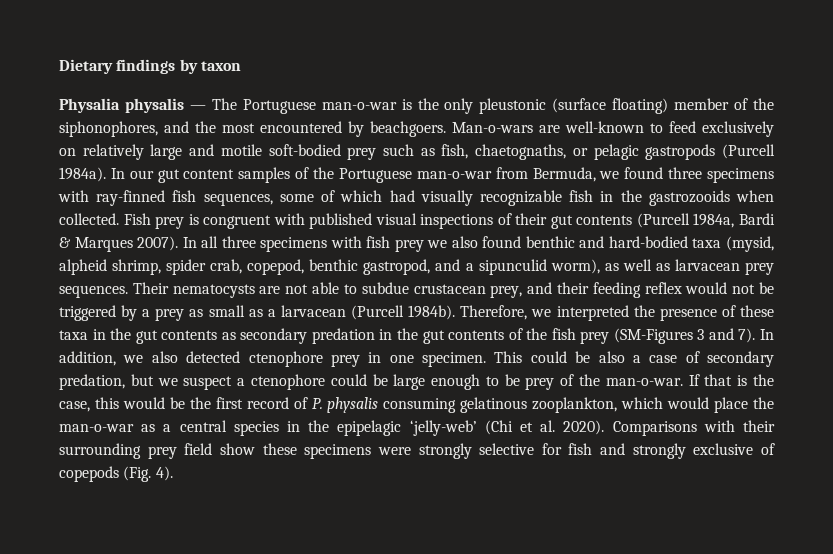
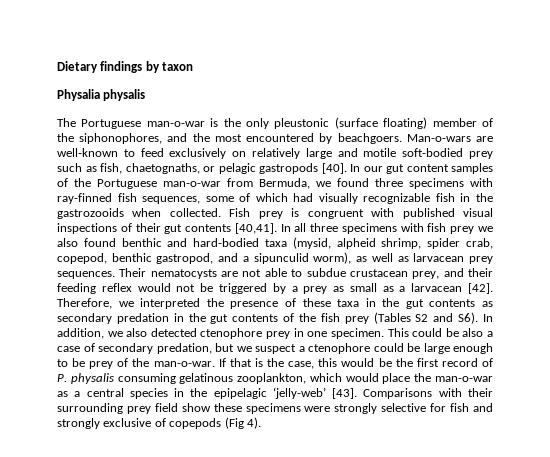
- Physalia physalis — The Portuguese man-o-war is the only pleustonic (surface floating) member of the siphonophores, and the most encountered by beachgoers.
+ Physalia physalis
+ The Portuguese man-o-war is the only pleustonic (surface floating) member of the siphonophores, and the most encountered by beachgoers.
- Man-o-wars are well-known to feed exclusively on relatively large and motile soft-bodied prey such as fish, chaetognaths, or pelagic gastropods (Purcell 1984a).
+ Man-o-wars are well-known to feed exclusively on relatively large and motile soft-bodied prey such as fish, chaetognaths, or pelagic gastropods [40].
- Fish prey is congruent with published visual inspections of their gut contents (Purcell 1984a, Bardi & Marques 2007).
+ Fish prey is congruent with published visual inspections of their gut contents [40,41].
- Their nematocysts are not able to subdue crustacean prey, and their feeding reflex would not be triggered by a prey as small as a larvacean (Purcell 1984b).
+ Their nematocysts are not able to subdue crustacean prey, and their feeding reflex would not be triggered by a prey as small as a larvacean [42].
- Therefore, we interpreted the presence of these taxa in the gut contents as secondary predation in the gut contents of the fish prey (SM-Figures 3 and 7). In addition, we also detected ctenophore prey in one specimen.
+ Therefore, we interpreted the presence of these taxa in the gut contents as secondary predation in the gut contents of the fish prey (Tables S2 and S6). In addition, we also detected ctenophore prey in one specimen.
- If that is the case, this would be the first record of P. physalis consuming gelatinous zooplankton, which would place the man-o-war as a central species in the epipelagic ‘jelly-web’ (Chi et al. 2020).
+ If that is the case, this would be the first record of P. physalis consuming gelatinous zooplankton, which would place the man-o-war as a central species in the epipelagic ‘jelly-web’ [43].
- Comparisons with their surrounding prey field show these specimens were strongly selective for fish and strongly exclusive of copepods (Fig. 4).
+ Comparisons with their surrounding prey field show these specimens were strongly selective for fish and strongly exclusive of copepods (Fig 4).

